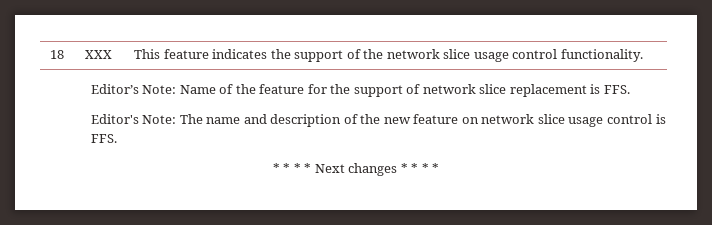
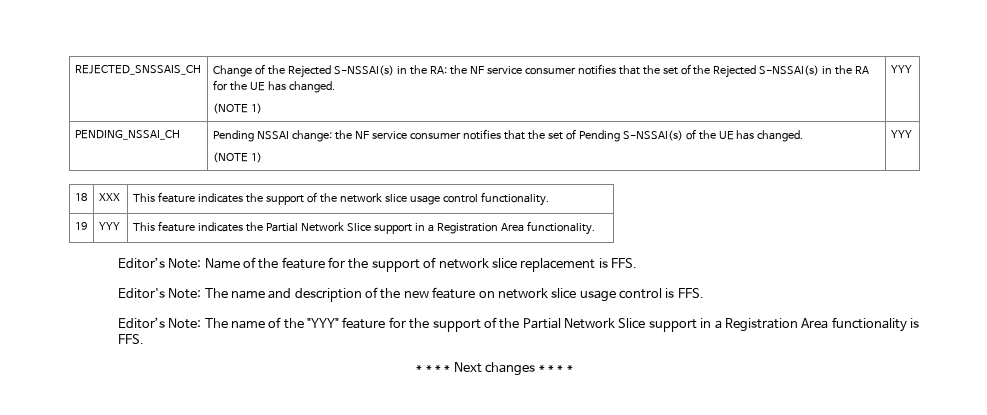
+ REJECTED_SNSSAIS_CH | Change of the Rejected S-NSSAI(s) in the RA: the NF service consumer notifies that the set of the Rejected S-NSSAI(s) in the RA for the UE has changed.
+ (NOTE 1) | YYY
+ PENDING_NSSAI_CH | Pending NSSAI change: the NF service consumer notifies that the set of Pending S-NSSAI(s) of the UE has changed.
+ (NOTE 1) | YYY
+ 19 | YYY | This feature indicates the Partial Network Slice support in a Registration Area functionality.
+ Editor’s Note: The name of the "YYY" feature for the support of the Partial Network Slice support in a Registration Area functionality is FFS.

